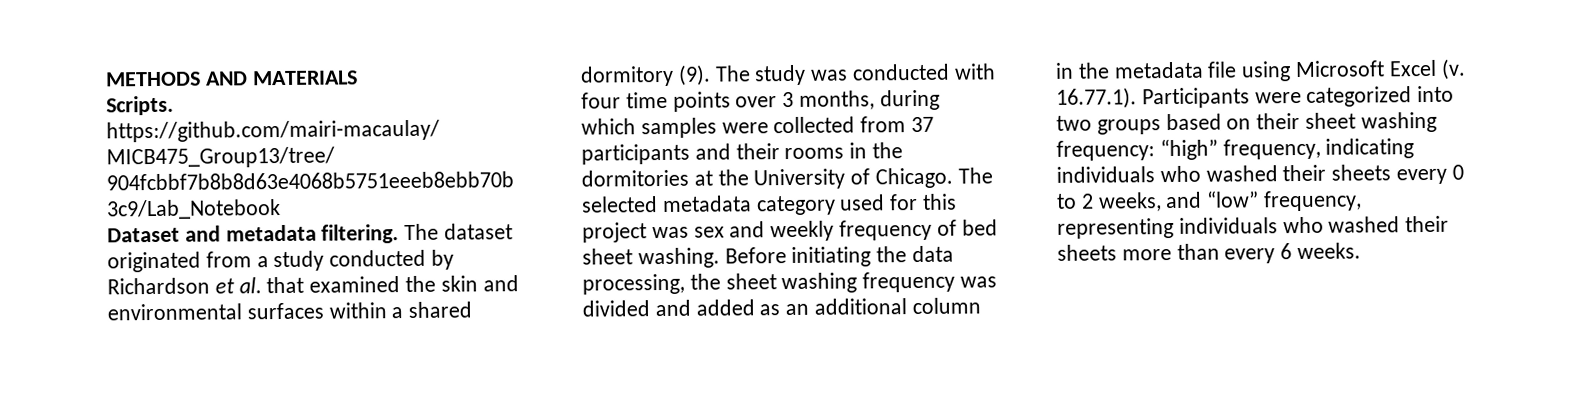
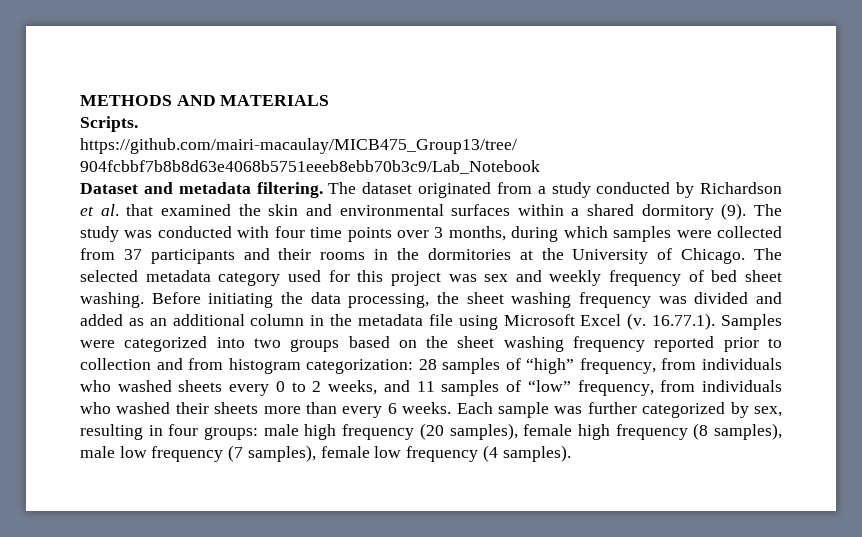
- 16.77.1). Participants were categorized into two groups based on their sheet washing frequency: “high” frequency, indicating individuals who washed their sheets every 0 to 2 weeks, and “low” frequency, representing individuals who washed their sheets more than every 6 weeks.
+ 16.77.1). Samples were categorized into two groups based on the sheet washing frequency reported prior to collection and from histogram categorization: 28 samples of “high” frequency, from individuals who washed sheets every 0 to 2 weeks, and 11 samples of “low” frequency, from individuals who washed their sheets more than every 6 weeks.
+ Each sample was further categorized by sex, resulting in four groups: male high frequency (20 samples), female high frequency (8 samples), male low frequency (7 samples), female low frequency (4 samples).

